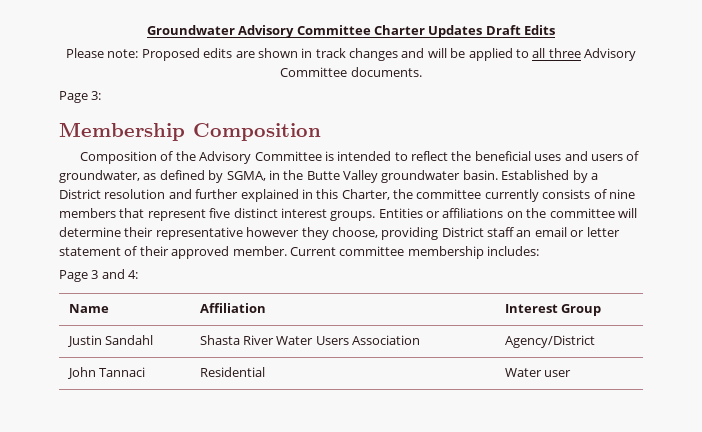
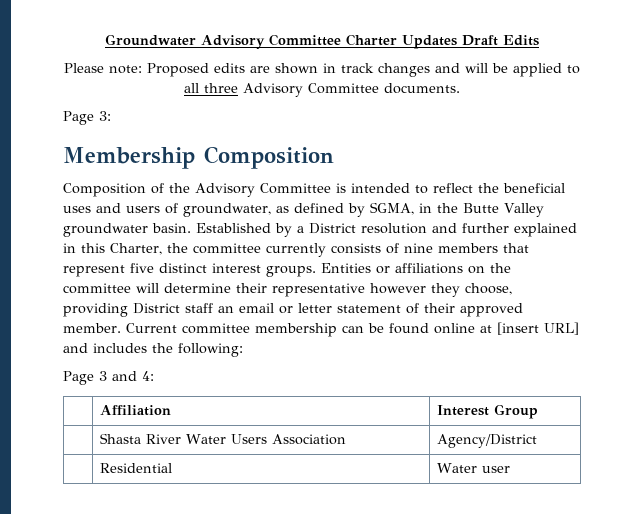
- Current committee membership includes:
+ Current committee membership can be found online at [insert URL] and includes the following:
- Name | Affiliation | Interest Group
+ | Affiliation | Interest Group
- Justin Sandahl | Shasta River Water Users Association | Agency/District
+ | Shasta River Water Users Association | Agency/District
- John Tannaci | Residential | Water user
+ | Residential | Water user

